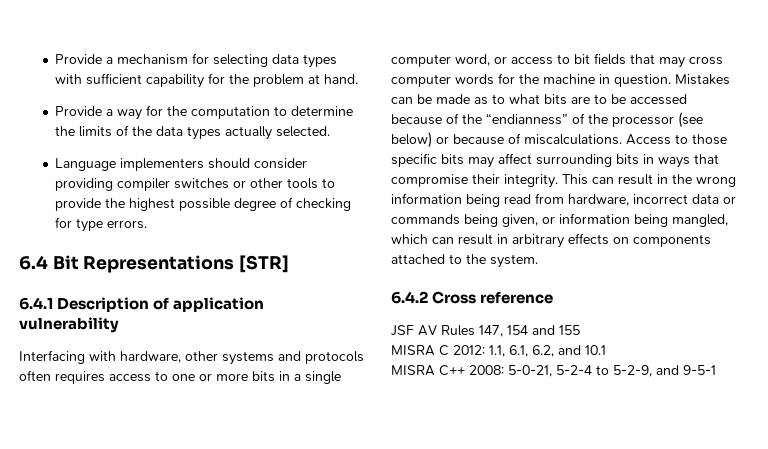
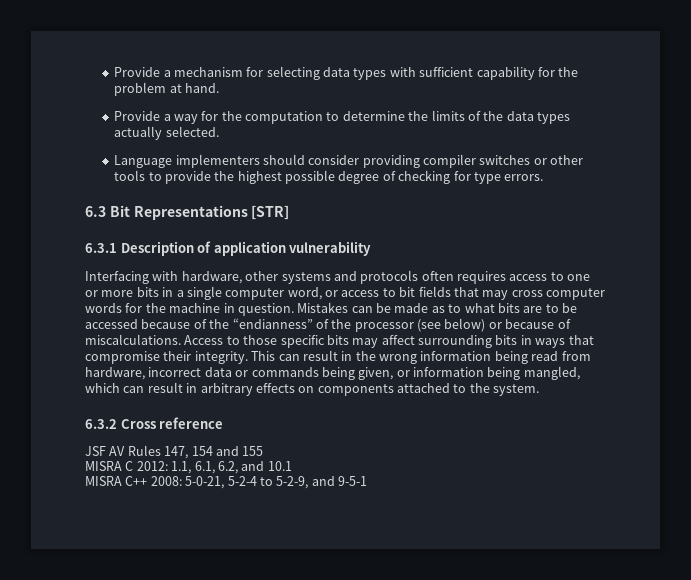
- 6.4 Bit Representations [STR]
+ 6.3 Bit Representations [STR]
- 6.4.1 Description of application vulnerability
+ 6.3.1 Description of application vulnerability
- 6.4.2 Cross reference
+ 6.3.2 Cross reference

